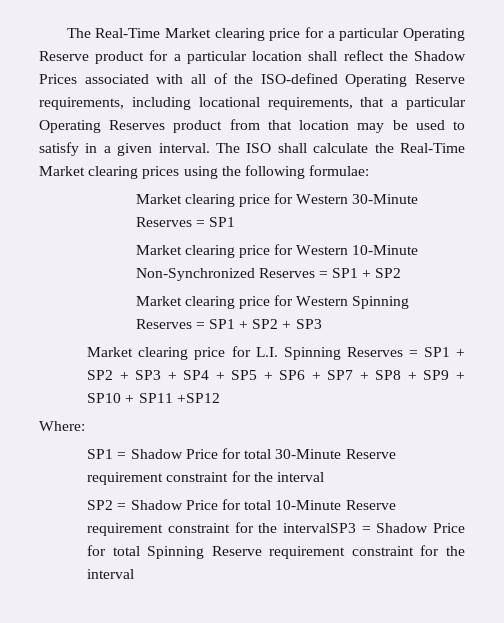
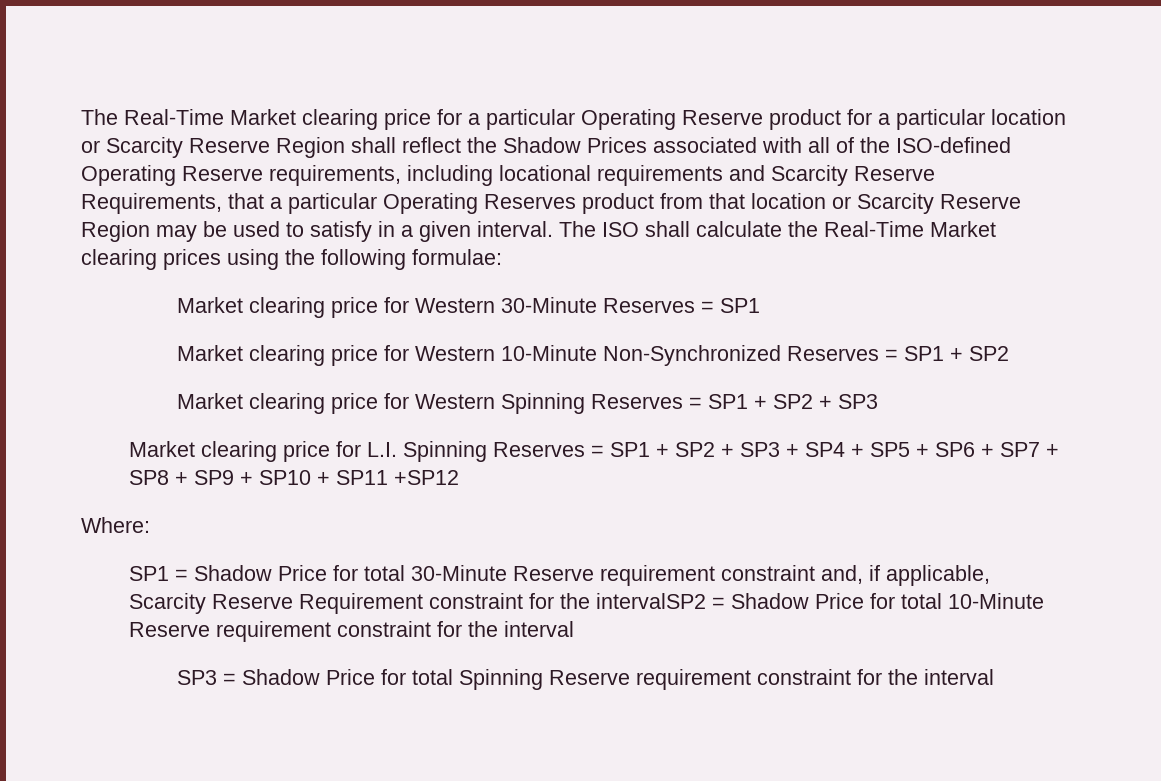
- The Real-Time Market clearing price for a particular Operating Reserve product for a particular location shall reflect the Shadow Prices associated with all of the ISO-defined Operating Reserve requirements, including locational requirements, that a particular Operating Reserves product from that location may be used to satisfy in a given interval.
+ The Real-Time Market clearing price for a particular Operating Reserve product for a particular location or Scarcity Reserve Region shall reflect the Shadow Prices associated with all of the ISO-defined Operating Reserve requirements, including locational requirements and Scarcity Reserve Requirements, that a particular Operating Reserves product from that location or Scarcity Reserve Region may be used to satisfy in a given interval.
- SP1 = Shadow Price for total 30-Minute Reserve requirement constraint for the interval
- SP2 = Shadow Price for total 10-Minute Reserve requirement constraint for the intervalSP3 = Shadow Price for total Spinning Reserve requirement constraint for the interval
+ SP1 = Shadow Price for total 30-Minute Reserve requirement constraint and, if applicable, Scarcity Reserve Requirement constraint for the intervalSP2 = Shadow Price for total 10-Minute Reserve requirement constraint for the interval
+ SP3 = Shadow Price for total Spinning Reserve requirement constraint for the interval

